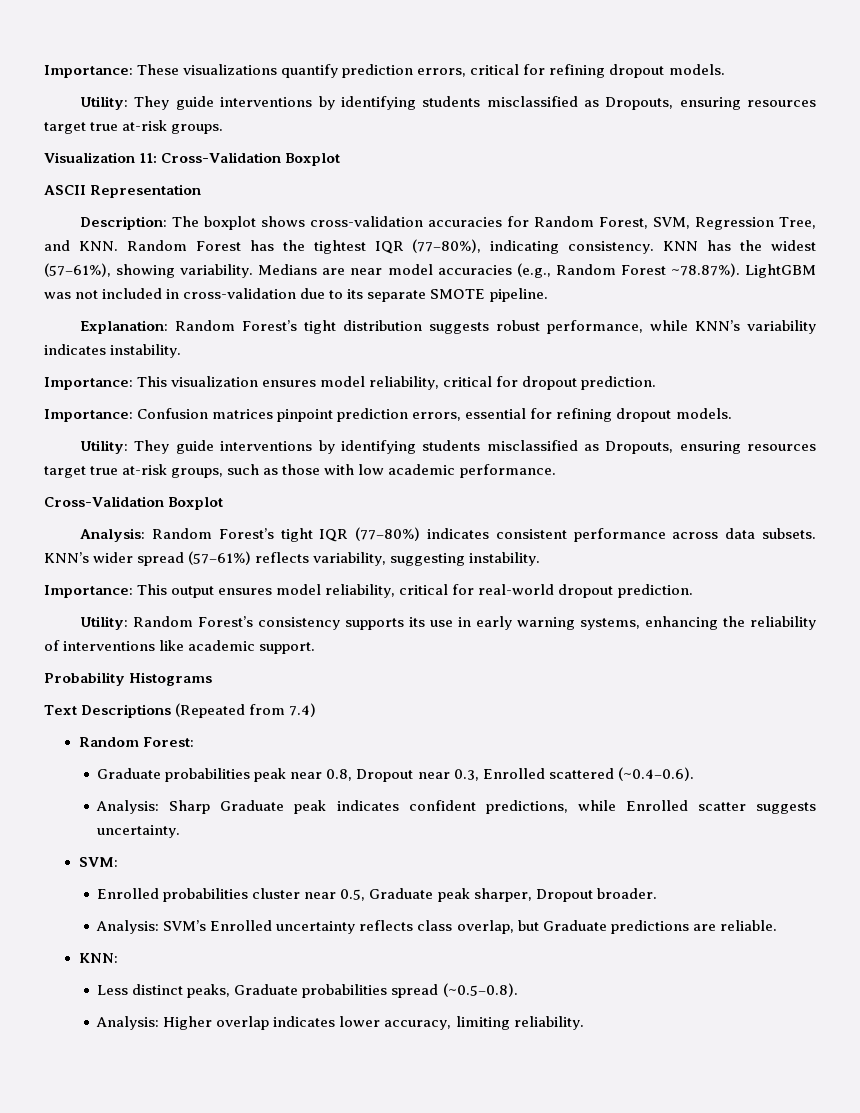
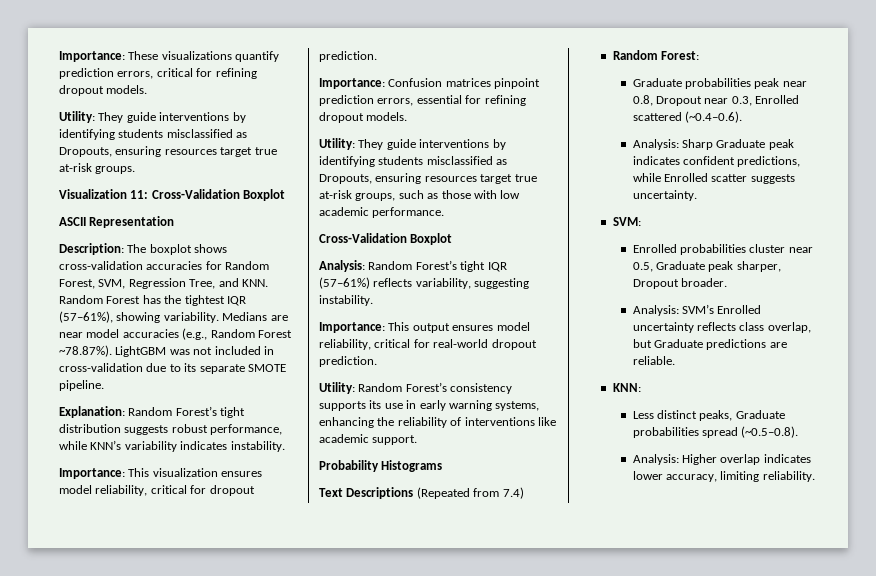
- Description: The boxplot shows cross-validation accuracies for Random Forest, SVM, Regression Tree, and KNN. Random Forest has the tightest IQR (77–80%), indicating consistency. KNN has the widest (57–61%), showing variability.
+ Description: The boxplot shows cross-validation accuracies for Random Forest, SVM, Regression Tree, and KNN. Random Forest has the tightest IQR (57–61%), showing variability.
- Analysis: Random Forest’s tight IQR (77–80%) indicates consistent performance across data subsets. KNN’s wider spread (57–61%) reflects variability, suggesting instability.
+ Analysis: Random Forest’s tight IQR (57–61%) reflects variability, suggesting instability.

